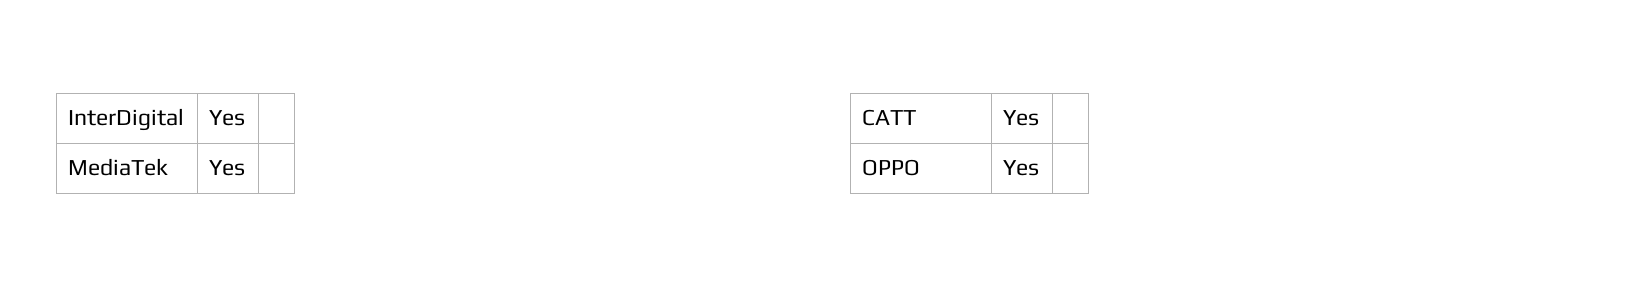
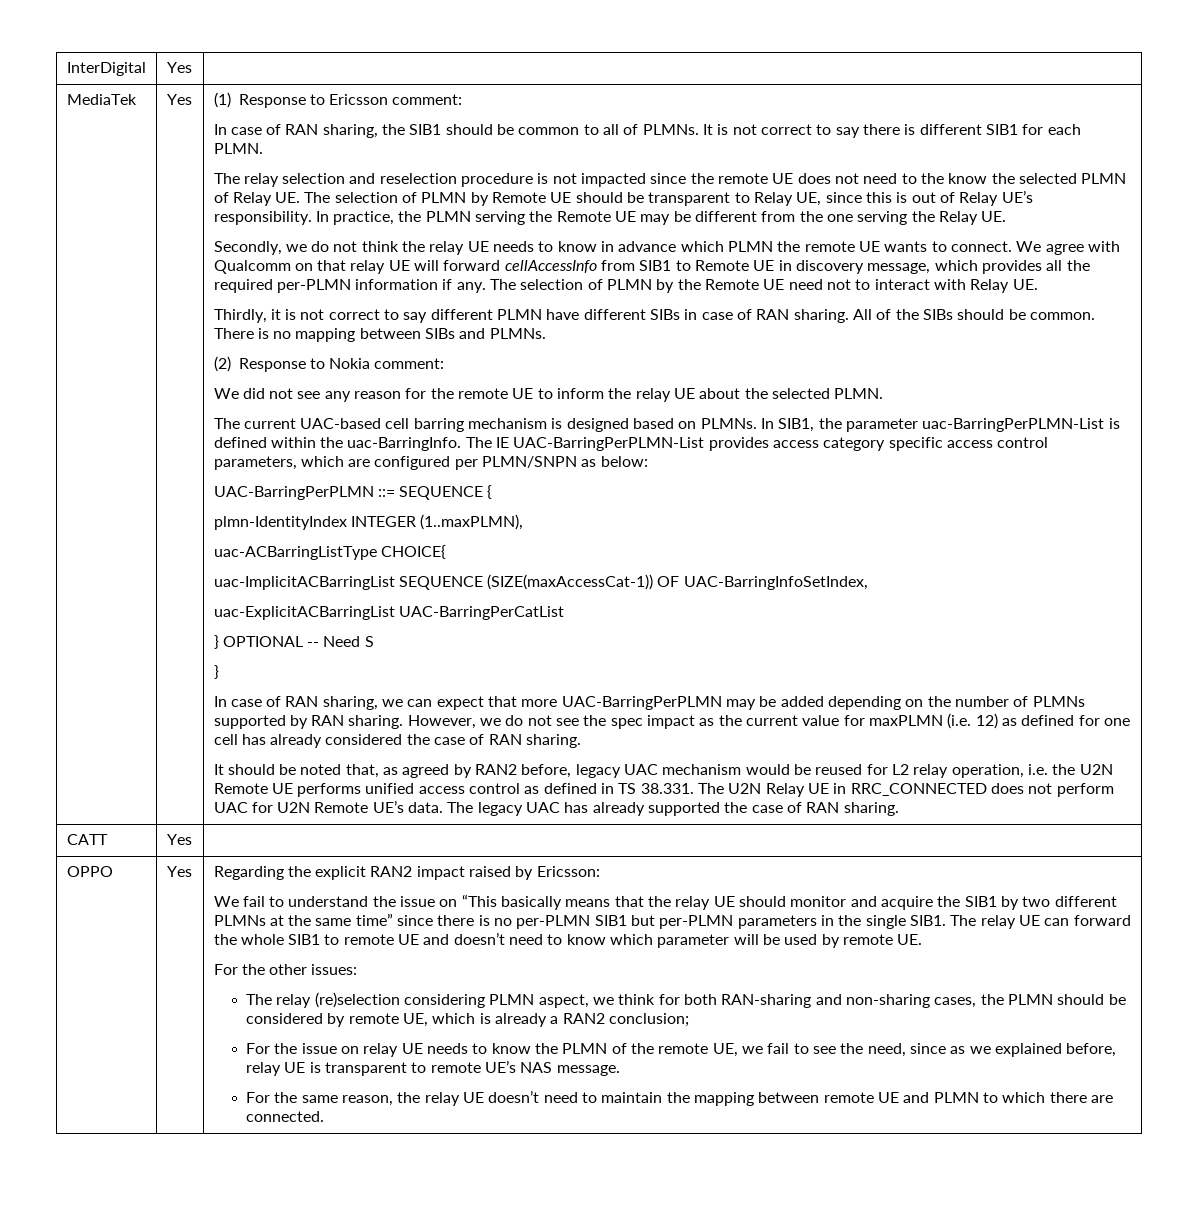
+ (1) Response to Ericsson comment:
+ In case of RAN sharing, the SIB1 should be common to all of PLMNs. It is not correct to say there is different SIB1 for each PLMN.
+ The relay selection and reselection procedure is not impacted since the remote UE does not need to the know the selected PLMN of Relay UE. The selection of PLMN by Remote UE should be transparent to Relay UE, since this is out of Relay UE’s responsibility. In practice, the PLMN serving the Remote UE may be different from the one serving the Relay UE.
+ Secondly, we do not think the relay UE needs to know in advance which PLMN the remote UE wants to connect. We agree with Qualcomm on that relay UE will forward cellAccessInfo from SIB1 to Remote UE in discovery message, which provides all the required per-PLMN information if any. The selection of PLMN by the Remote UE need not to interact with Relay UE.
+ Thirdly, it is not correct to say different PLMN have different SIBs in case of RAN sharing. All of the SIBs should be common. There is no mapping between SIBs and PLMNs.
+ (2) Response to Nokia comment:
+ We did not see any reason for the remote UE to inform the relay UE about the selected PLMN.
+ The current UAC-based cell barring mechanism is designed based on PLMNs. In SIB1, the parameter uac-BarringPerPLMN-List is defined within the uac-BarringInfo. The IE UAC-BarringPerPLMN-List provides access category specific access control parameters, which are configured per PLMN/SNPN as below:
+ UAC-BarringPerPLMN ::= SEQUENCE {
+ plmn-IdentityIndex INTEGER (1..maxPLMN),
+ uac-ACBarringListType CHOICE{
+ uac-ImplicitACBarringList SEQUENCE (SIZE(maxAccessCat-1)) OF UAC-BarringInfoSetIndex,
+ uac-ExplicitACBarringList UAC-BarringPerCatList
+ } OPTIONAL -- Need S
+ }
+ In case of RAN sharing, we can expect that more UAC-BarringPerPLMN may be added depending on the number of PLMNs supported by RAN sharing. However, we do not see the spec impact as the current value for maxPLMN (i.e. 12) as defined for one cell has already considered the case of RAN sharing.
+ It should be noted that, as agreed by RAN2 before, legacy UAC mechanism would be reused for L2 relay operation, i.e. the U2N Remote UE performs unified access control as defined in TS 38.331. The U2N Relay UE in RRC_CONNECTED does not perform UAC for U2N Remote UE’s data. The legacy UAC has already supported the case of RAN sharing.
  CATT | Yes |
- OPPO | Yes |
+ OPPO | Yes | Regarding the explicit RAN2 impact raised by Ericsson:
+ We fail to understand the issue on “This basically means that the relay UE should monitor and acquire the SIB1 by two different PLMNs at the same time” since there is no per-PLMN SIB1 but per-PLMN parameters in the single SIB1. The relay UE can forward the whole SIB1 to remote UE and doesn’t need to know which parameter will be used by remote UE.
+ For the other issues:
+ The relay (re)selection considering PLMN aspect, we think for both RAN-sharing and non-sharing cases, the PLMN should be considered by remote UE, which is already a RAN2 conclusion;
+ For the issue on relay UE needs to know the PLMN of the remote UE, we fail to see the need, since as we explained before, relay UE is transparent to remote UE’s NAS message.
+ For the same reason, the relay UE doesn’t need to maintain the mapping between remote UE and PLMN to which there are connected.

